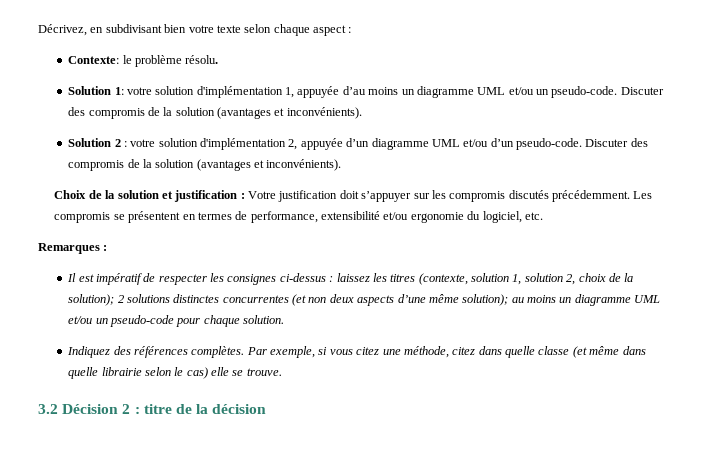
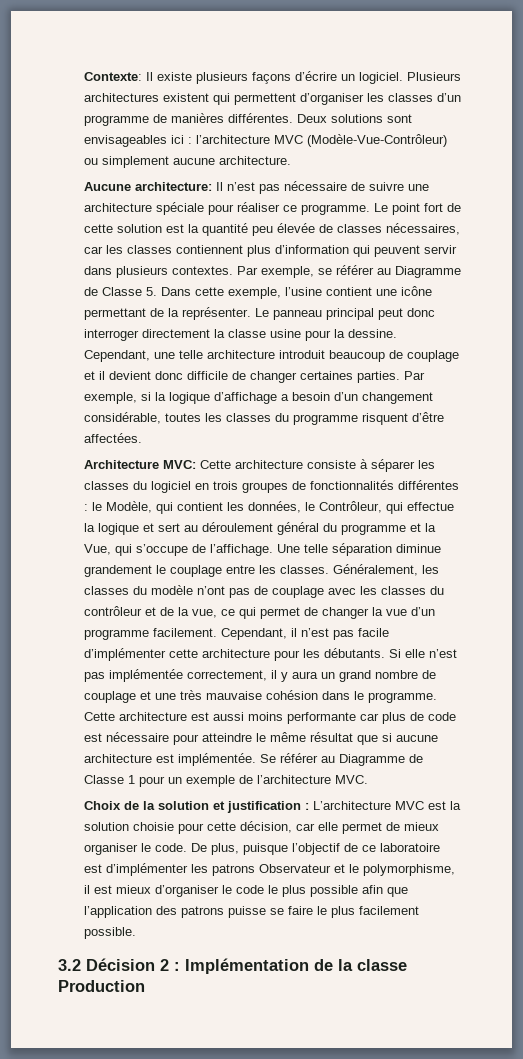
- Décrivez, en subdivisant bien votre texte selon chaque aspect :
- Contexte: le problème résolu.
- Solution 1: votre solution d'implémentation 1, appuyée d’au moins un diagramme UML et/ou un pseudo-code. Discuter des compromis de la solution (avantages et inconvénients).
- Solution 2 : votre solution d'implémentation 2, appuyée d’un diagramme UML et/ou d’un pseudo-code. Discuter des compromis de la solution (avantages et inconvénients).
+ Contexte: Il existe plusieurs façons d’écrire un logiciel. Plusieurs architectures existent qui permettent d’organiser les classes d’un programme de manières différentes. Deux solutions sont envisageables ici : l’architecture MVC (Modèle-Vue-Contrôleur) ou simplement aucune architecture.
+ Aucune architecture: Il n’est pas nécessaire de suivre une architecture spéciale pour réaliser ce programme. Le point fort de cette solution est la quantité peu élevée de classes nécessaires, car les classes contiennent plus d’information qui peuvent servir dans plusieurs contextes. Par exemple, se référer au Diagramme de Classe 5. Dans cette exemple, l’usine contient une icône permettant de la représenter. Le panneau principal peut donc interroger directement la classe usine pour la dessine. Cependant, une telle architecture introduit beaucoup de couplage et il devient donc difficile de changer certaines parties. Par exemple, si la logique d’affichage a besoin d’un changement considérable, toutes les classes du programme risquent d’être affectées.
+ Architecture MVC: Cette architecture consiste à séparer les classes du logiciel en trois groupes de fonctionnalités différentes : le Modèle, qui contient les données, le Contrôleur, qui effectue la logique et sert au déroulement général du programme et la Vue, qui s’occupe de l’affichage. Une telle séparation diminue grandement le couplage entre les classes. Généralement, les classes du modèle n’ont pas de couplage avec les classes du contrôleur et de la vue, ce qui permet de changer la vue d’un programme facilement. Cependant, il n’est pas facile d’implémenter cette architecture pour les débutants. Si elle n’est pas implémentée correctement, il y aura un grand nombre de couplage et une très mauvaise cohésion dans le programme. Cette architecture est aussi moins performante car plus de code est nécessaire pour atteindre le même résultat que si aucune architecture est implémentée. Se référer au Diagramme de Classe 1 pour un exemple de l’architecture MVC.
- Choix de la solution et justification : Votre justification doit s’appuyer sur les compromis discutés précédemment. Les compromis se présentent en termes de performance, extensibilité et/ou ergonomie du logiciel, etc.
- Remarques :
- Il est impératif de respecter les consignes ci-dessus : laissez les titres (contexte, solution 1, solution 2, choix de la solution); 2 solutions distinctes concurrentes (et non deux aspects d’une même solution); au moins un diagramme UML et/ou un pseudo-code pour chaque solution.
- Indiquez des références complètes. Par exemple, si vous citez une méthode, citez dans quelle classe (et même dans quelle librairie selon le cas) elle se trouve.
+ Choix de la solution et justification : L’architecture MVC est la solution choisie pour cette décision, car elle permet de mieux organiser le code. De plus, puisque l’objectif de ce laboratoire est d’implémenter les patrons Observateur et le polymorphisme, il est mieux d’organiser le code le plus possible afin que l’application des patrons puisse se faire le plus facilement possible.
- 3.2 Décision 2 : titre de la décision
+ 3.2 Décision 2 : Implémentation de la classe Production

